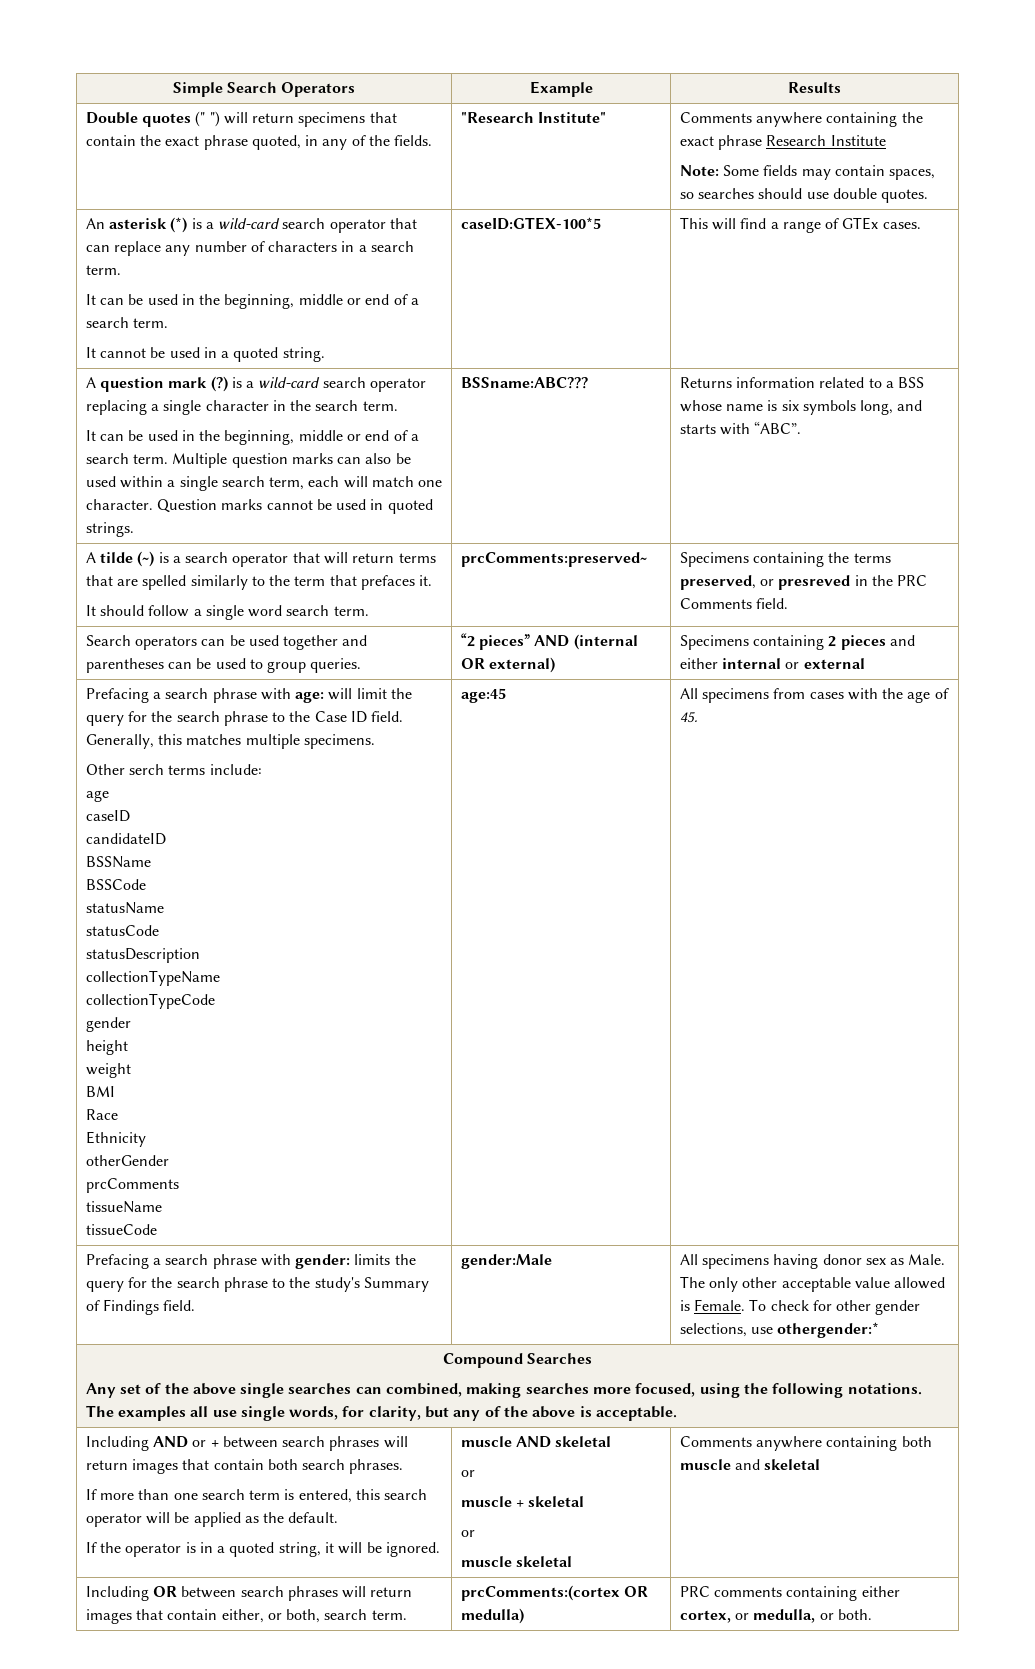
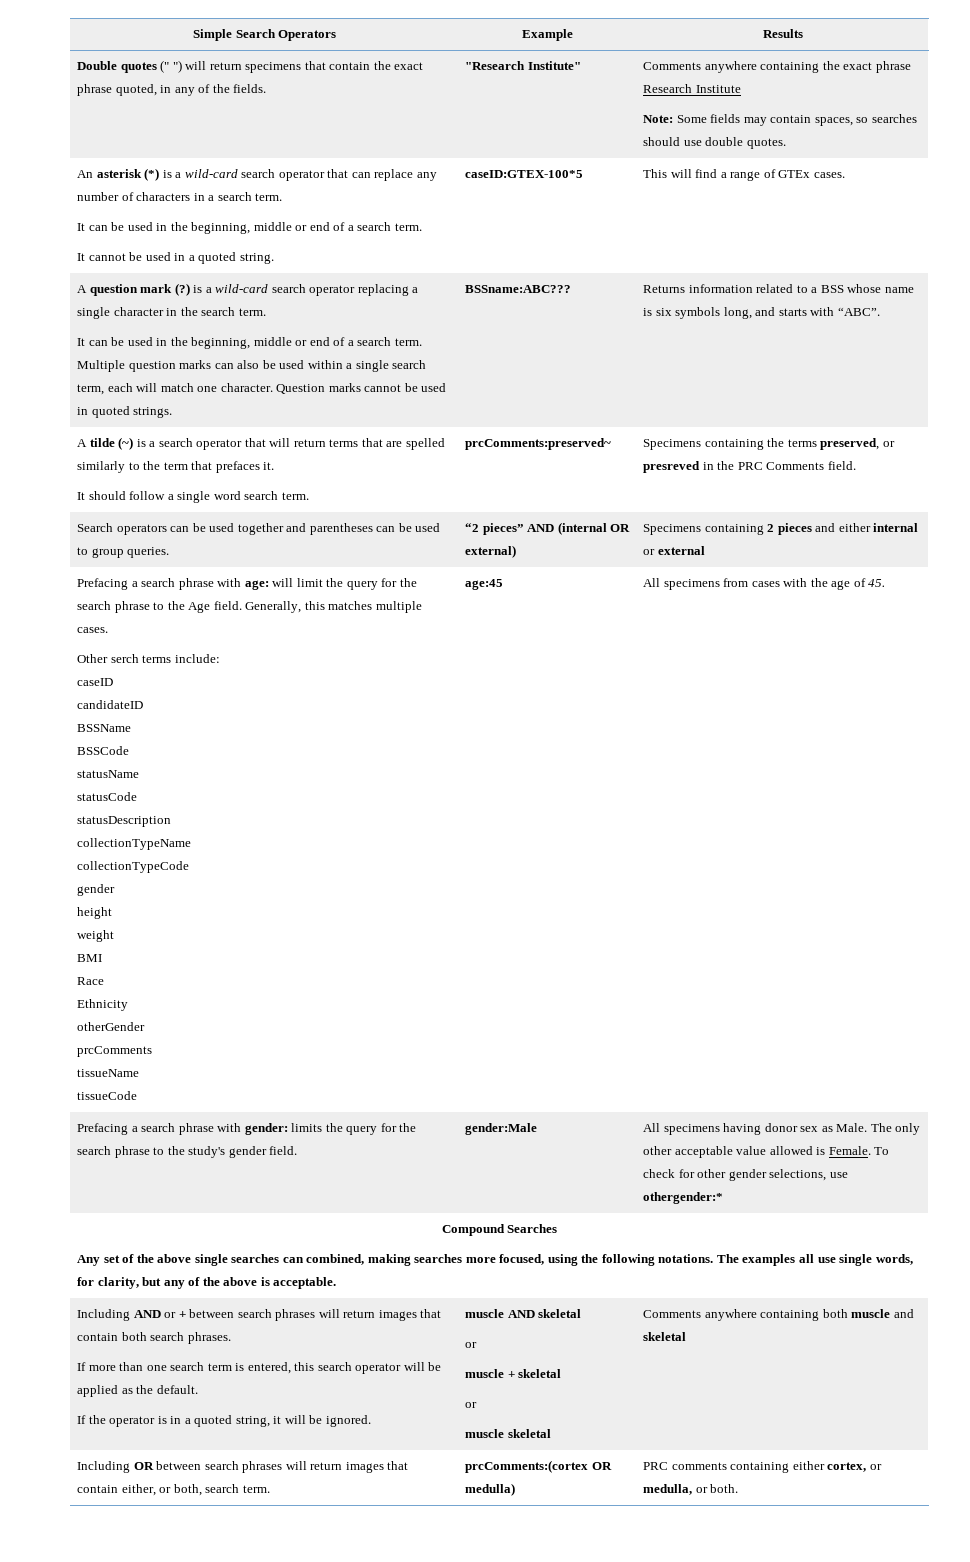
- Prefacing a search phrase with age: will limit the query for the search phrase to the Case ID field.
+ Prefacing a search phrase with age: will limit the query for the search phrase to the Age field.
- Generally, this matches multiple specimens.
+ Generally, this matches multiple cases.
  Other serch terms include:
- age
- Prefacing a search phrase with gender: limits the query for the search phrase to the study's Summary of Findings field.
+ Prefacing a search phrase with gender: limits the query for the search phrase to the study's gender field.

